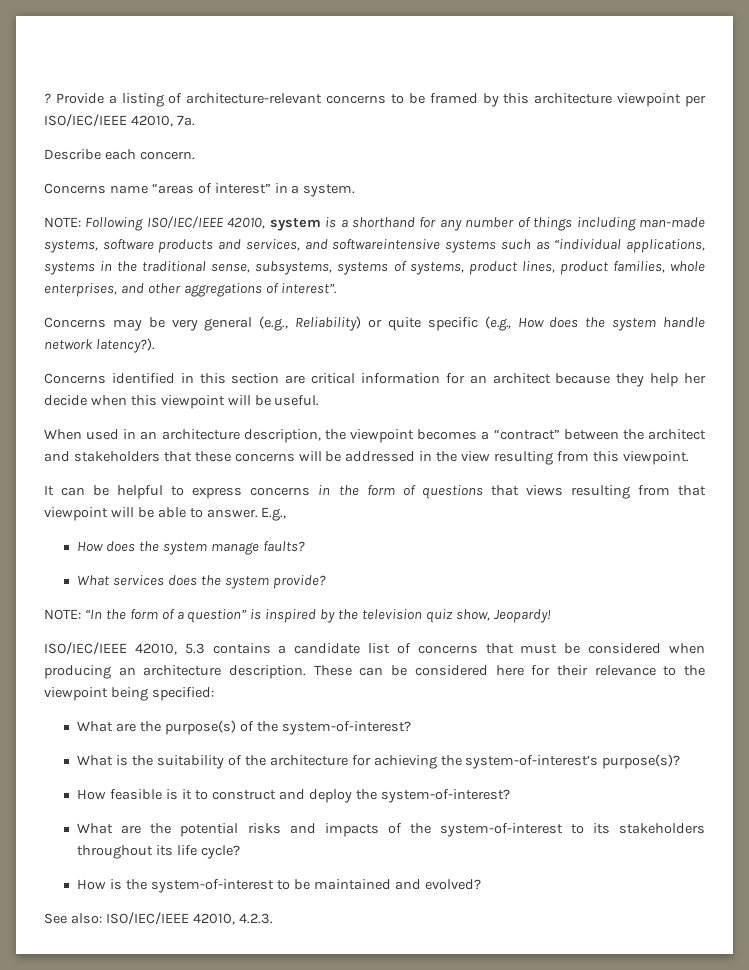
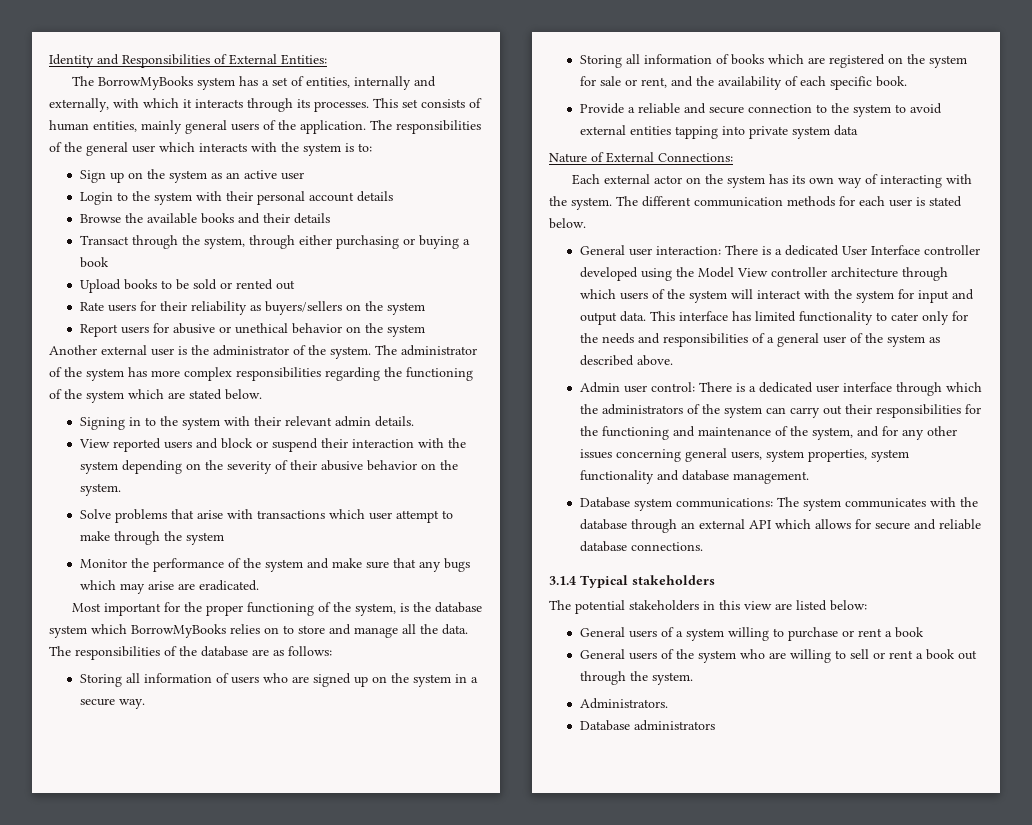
- ? Provide a listing of architecture-relevant concerns to be framed by this architecture viewpoint per ISO/IEC/IEEE 42010, 7a.
- Describe each concern.
- Concerns name “areas of interest” in a system.
- NOTE: Following ISO/IEC/IEEE 42010, system is a shorthand for any number of things including man-made systems, software products and services, and softwareintensive systems such as “individual applications, systems in the traditional sense, subsystems, systems of systems, product lines, product families, whole enterprises, and other aggregations of interest”.
- Concerns may be very general (e.g., Reliability) or quite specific (e.g., How does the system handle network latency?).
- Concerns identified in this section are critical information for an architect because they help her decide when this viewpoint will be useful.
- When used in an architecture description, the viewpoint becomes a “contract” between the architect and stakeholders that these concerns will be addressed in the view resulting from this viewpoint.
- It can be helpful to express concerns in the form of questions that views resulting from that viewpoint will be able to answer. E.g.,
- How does the system manage faults?
- What services does the system provide?
- NOTE: “In the form of a question” is inspired by the television quiz show, Jeopardy!
- ISO/IEC/IEEE 42010, 5.3 contains a candidate list of concerns that must be considered when producing an architecture description. These can be considered here for their relevance to the viewpoint being specified:
- What are the purpose(s) of the system-of-interest?
- What is the suitability of the architecture for achieving the system-of-interest’s purpose(s)?
- How feasible is it to construct and deploy the system-of-interest?
- What are the potential risks and impacts of the system-of-interest to its stakeholders throughout its life cycle?
- How is the system-of-interest to be maintained and evolved?
- See also: ISO/IEC/IEEE 42010, 4.2.3.
+ Identity and Responsibilities of External Entities:
+ The BorrowMyBooks system has a set of entities, internally and externally, with which it interacts through its processes. This set consists of human entities, mainly general users of the application. The responsibilities of the general user which interacts with the system is to:
+ Sign up on the system as an active user
+ Login to the system with their personal account details
+ Browse the available books and their details
+ Transact through the system, through either purchasing or buying a book
+ Upload books to be sold or rented out
+ Rate users for their reliability as buyers/sellers on the system
+ Report users for abusive or unethical behavior on the system
+ Another external user is the administrator of the system. The administrator of the system has more complex responsibilities regarding the functioning of the system which are stated below.
+ Signing in to the system with their relevant admin details.
+ View reported users and block or suspend their interaction with the system depending on the severity of their abusive behavior on the system.
+ Solve problems that arise with transactions which user attempt to make through the system
+ Monitor the performance of the system and make sure that any bugs which may arise are eradicated.
+ Most important for the proper functioning of the system, is the database system which BorrowMyBooks relies on to store and manage all the data. The responsibilities of the database are as follows:
+ Storing all information of users who are signed up on the system in a secure way.
+ Storing all information of books which are registered on the system for sale or rent, and the availability of each specific book.
+ Provide a reliable and secure connection to the system to avoid external entities tapping into private system data
+ Nature of External Connections:
+ Each external actor on the system has its own way of interacting with the system. The different communication methods for each user is stated below.
+ General user interaction: There is a dedicated User Interface controller developed using the Model View controller architecture through which users of the system will interact with the system for input and output data. This interface has limited functionality to cater only for the needs and responsibilities of a general user of the system as described above.
+ Admin user control: There is a dedicated user interface through which the administrators of the system can carry out their responsibilities for the functioning and maintenance of the system, and for any other issues concerning general users, system properties, system functionality and database management.
+ Database system communications: The system communicates with the database through an external API which allows for secure and reliable database connections.
+ 3.1.4 Typical stakeholders
+ The potential stakeholders in this view are listed below:
+ General users of a system willing to purchase or rent a book
+ General users of the system who are willing to sell or rent a book out through the system.
+ Administrators.
+ Database administrators

